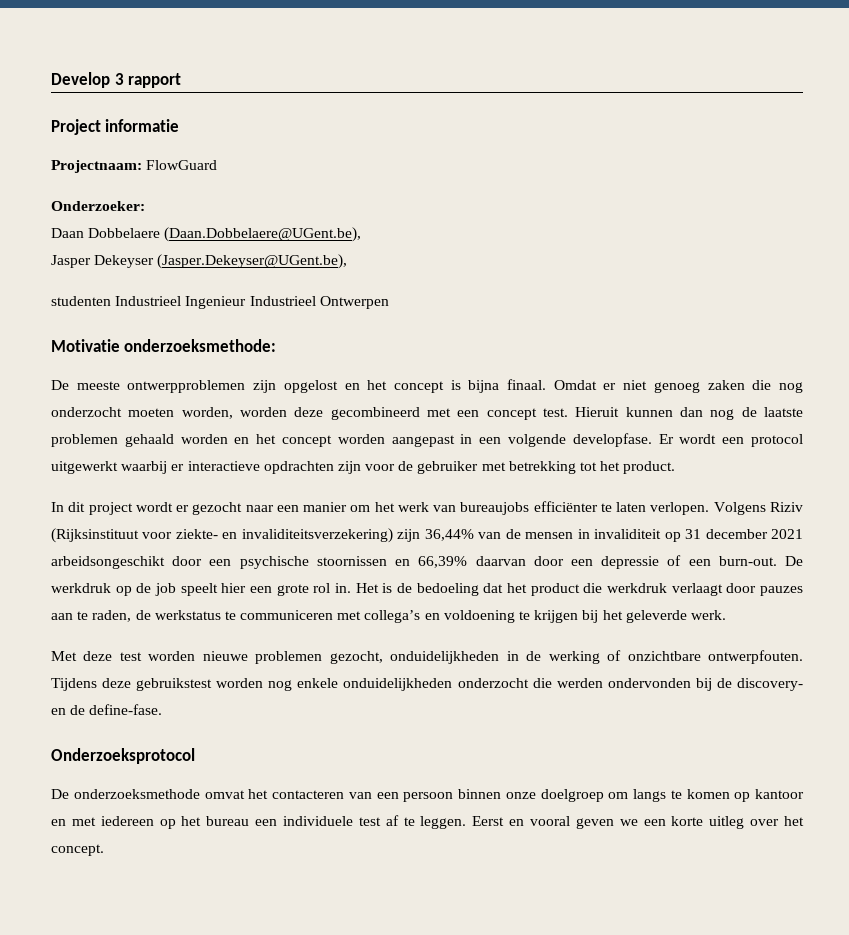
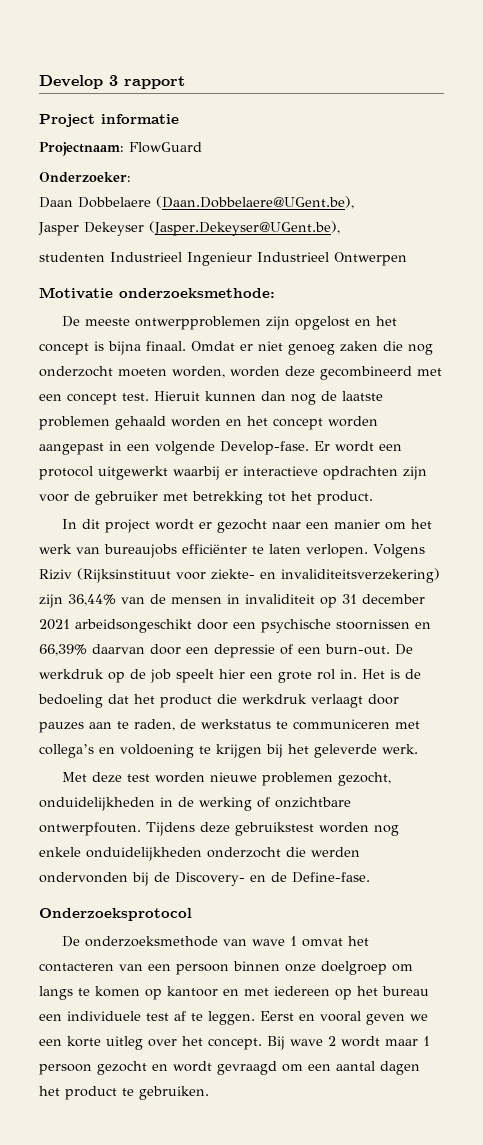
- Hieruit kunnen dan nog de laatste problemen gehaald worden en het concept worden aangepast in een volgende developfase.
+ Hieruit kunnen dan nog de laatste problemen gehaald worden en het concept worden aangepast in een volgende Develop-fase.
- Tijdens deze gebruikstest worden nog enkele onduidelijkheden onderzocht die werden ondervonden bij de discovery- en de define-fase.
+ Tijdens deze gebruikstest worden nog enkele onduidelijkheden onderzocht die werden ondervonden bij de Discovery- en de Define-fase.
- De onderzoeksmethode omvat het contacteren van een persoon binnen onze doelgroep om langs te komen op kantoor en met iedereen op het bureau een individuele test af te leggen.
+ De onderzoeksmethode van wave 1 omvat het contacteren van een persoon binnen onze doelgroep om langs te komen op kantoor en met iedereen op het bureau een individuele test af te leggen.
+ Bij wave 2 wordt maar 1 persoon gezocht en wordt gevraagd om een aantal dagen het product te gebruiken.

